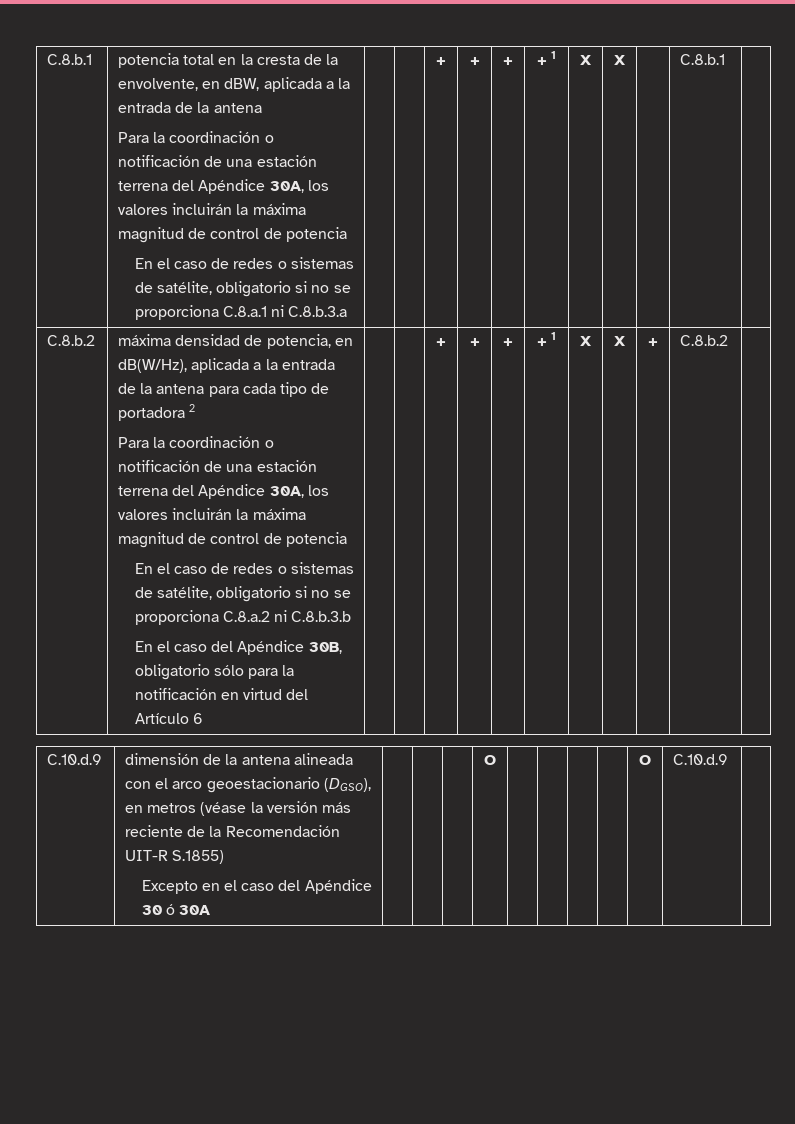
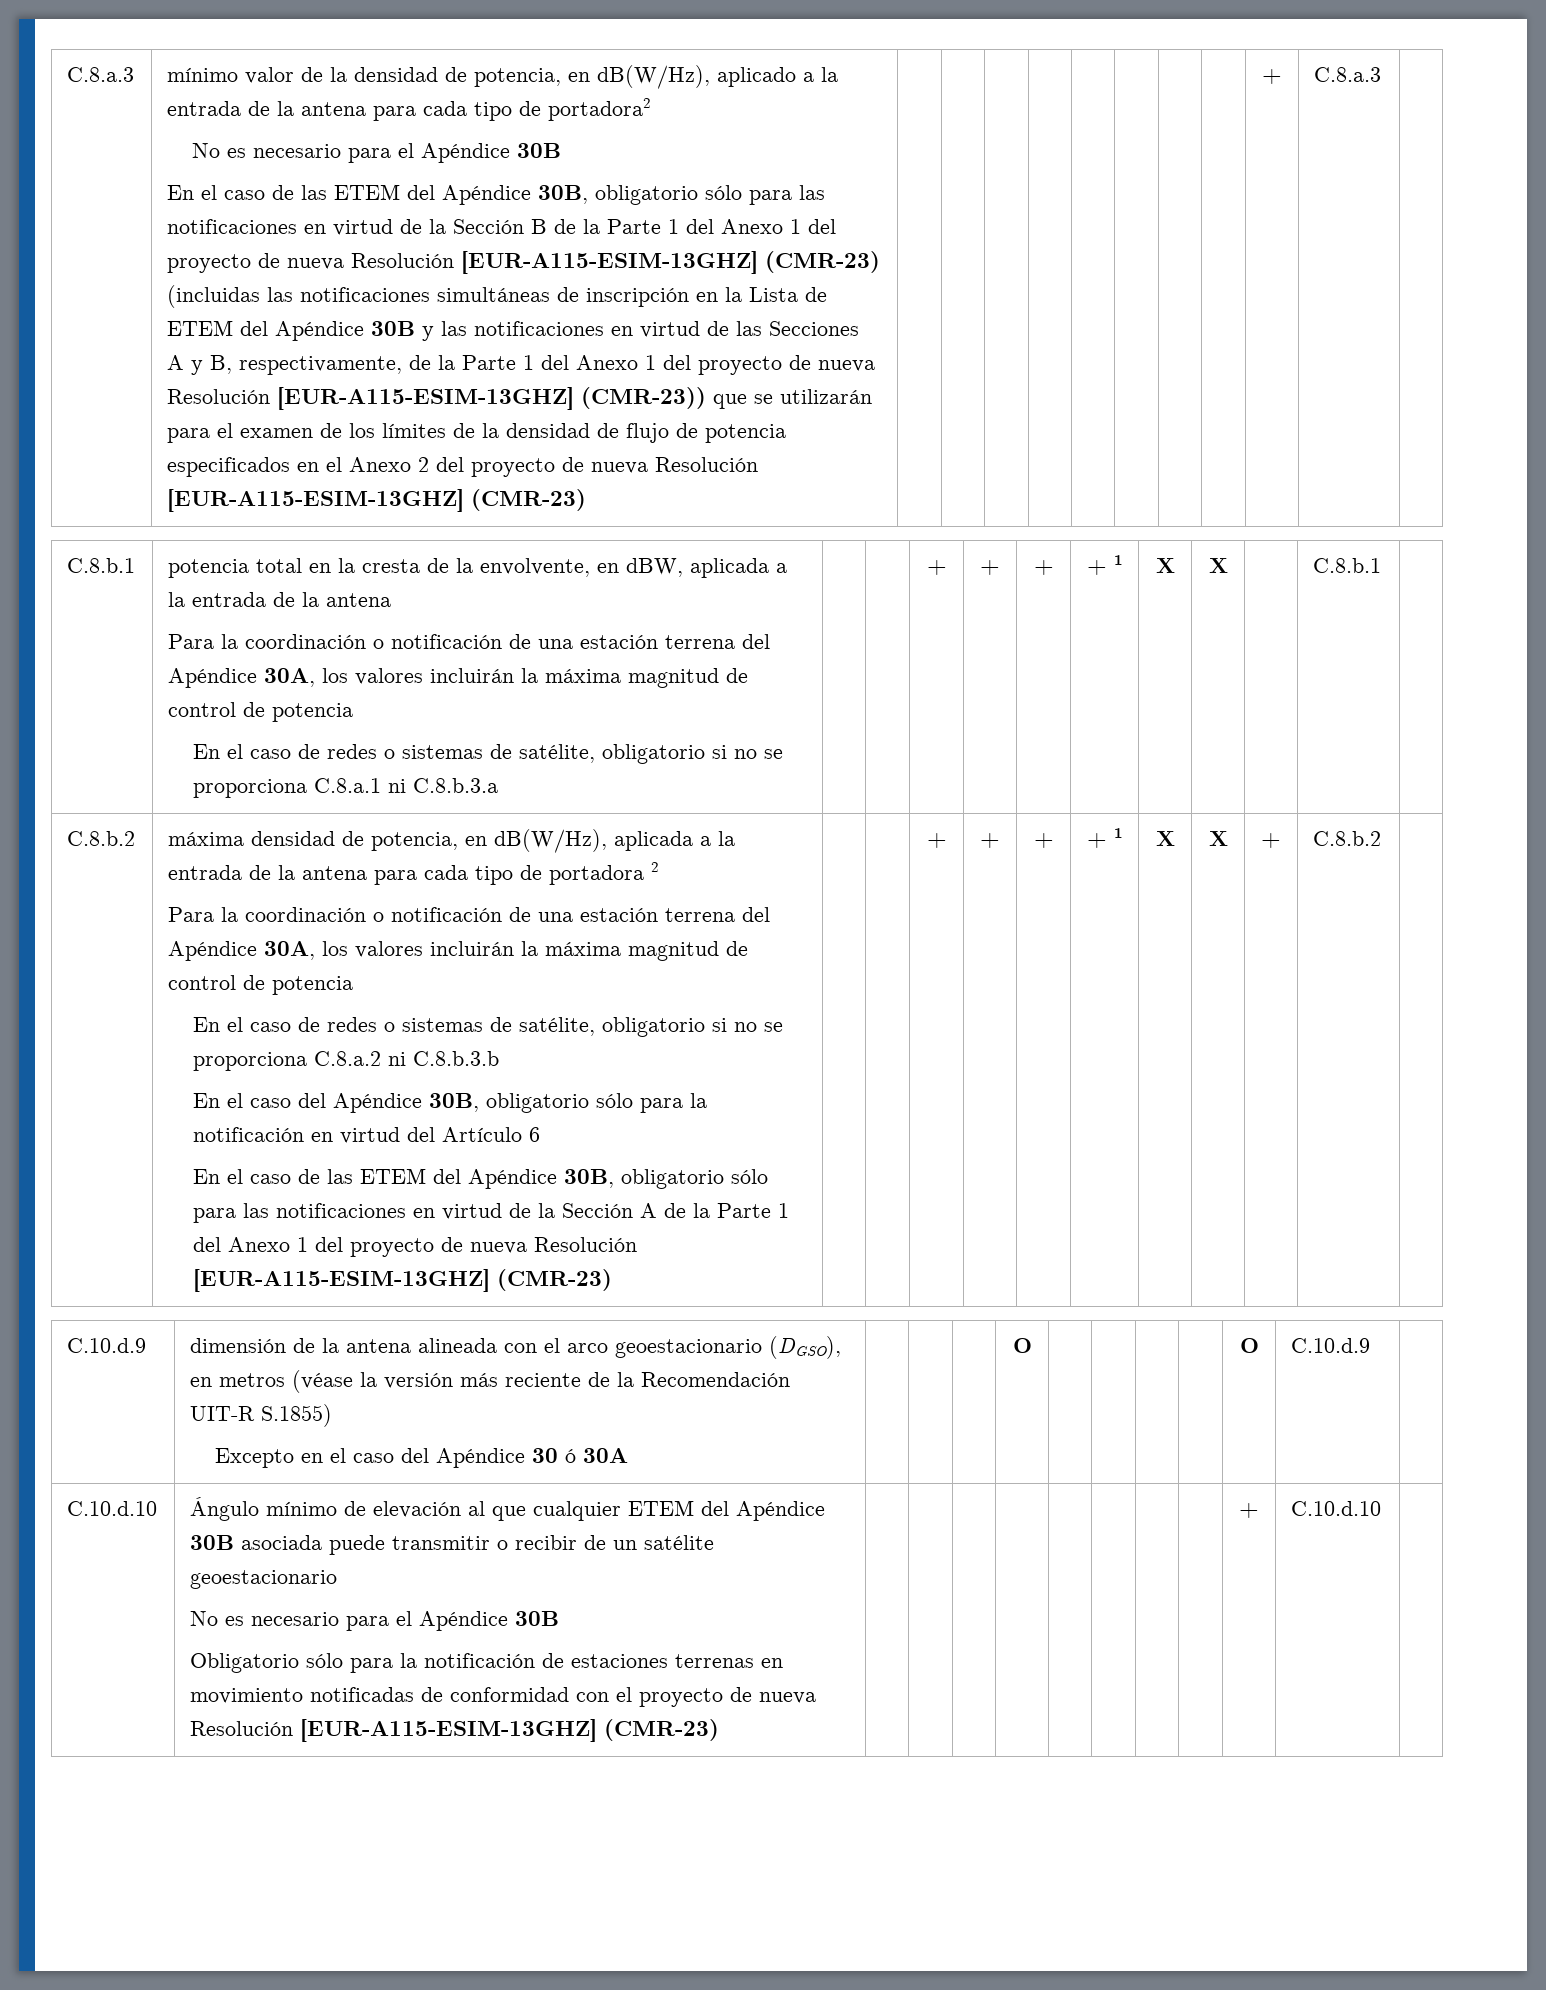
+ C.8.a.3 | mínimo valor de la densidad de potencia, en dB(W/Hz), aplicado a la entrada de la antena para cada tipo de portadora2
+ No es necesario para el Apéndice 30B
+ En el caso de las ETEM del Apéndice 30B, obligatorio sólo para las notificaciones en virtud de la Sección B de la Parte 1 del Anexo 1 del proyecto de nueva Resolución [EUR-A115-ESIM-13GHZ] (CMR-23) (incluidas las notificaciones simultáneas de inscripción en la Lista de ETEM del Apéndice 30B y las notificaciones en virtud de las Secciones A y B, respectivamente, de la Parte 1 del Anexo 1 del proyecto de nueva Resolución [EUR-A115-ESIM-13GHZ] (CMR-23)) que se utilizarán para el examen de los límites de la densidad de flujo de potencia especificados en el Anexo 2 del proyecto de nueva Resolución [EUR-A115-ESIM-13GHZ] (CMR-23) | | | | | | | | | + | C.8.a.3
+ En el caso de las ETEM del Apéndice 30B, obligatorio sólo para las notificaciones en virtud de la Sección A de la Parte 1 del Anexo 1 del proyecto de nueva Resolución [EUR-A115-ESIM-13GHZ] (CMR-23)
+ C.10.d.10 | Ángulo mínimo de elevación al que cualquier ETEM del Apéndice 30B asociada puede transmitir o recibir de un satélite geoestacionario
+ No es necesario para el Apéndice 30B
+ Obligatorio sólo para la notificación de estaciones terrenas en movimiento notificadas de conformidad con el proyecto de nueva Resolución [EUR-A115-ESIM-13GHZ] (CMR-23) | | | | | | | | | + | C.10.d.10

